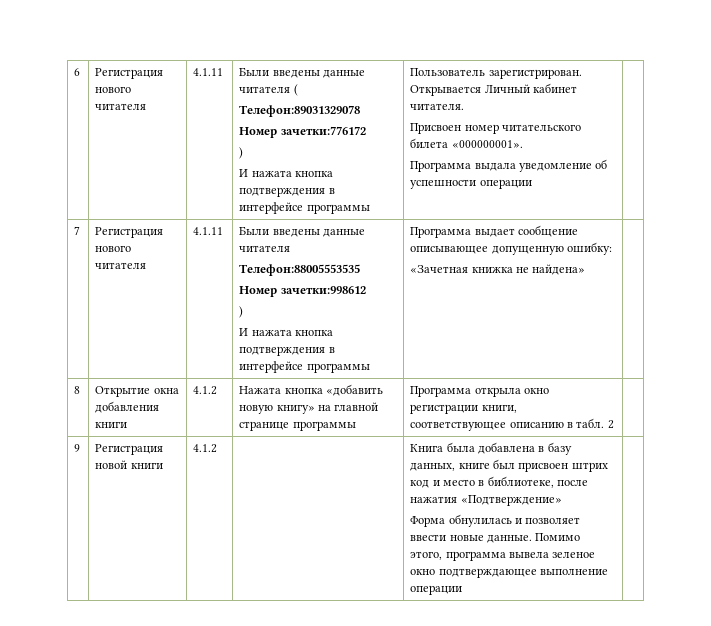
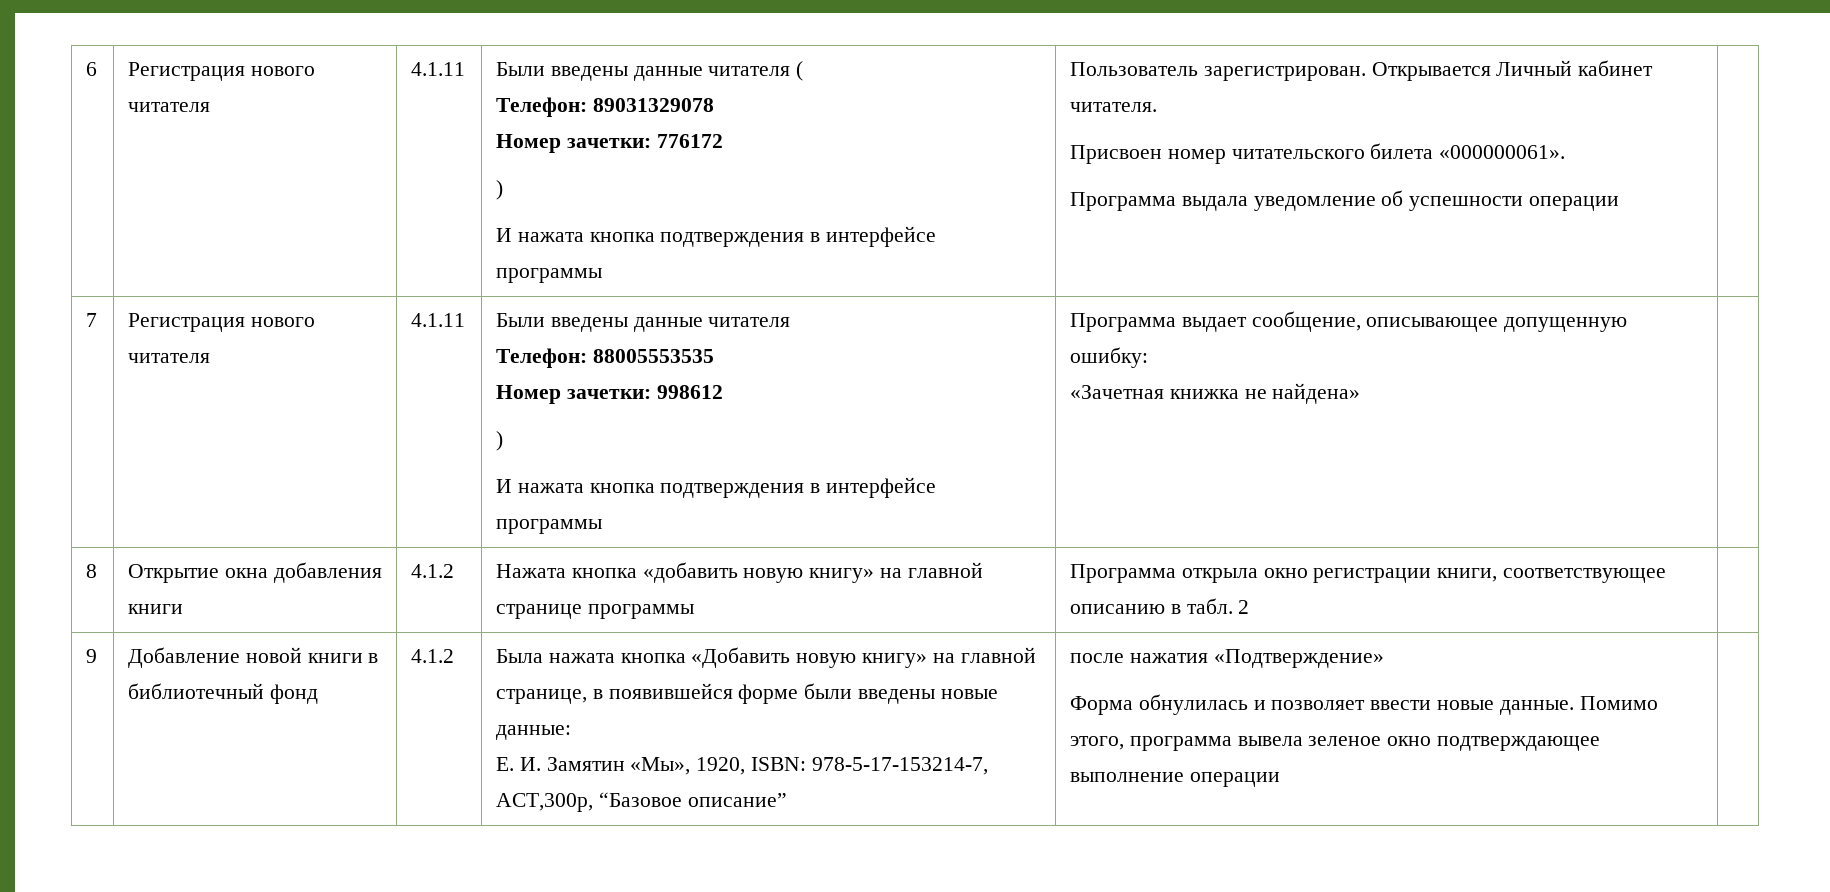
  6 | Регистрация нового читателя | 4.1.11 | Были введены данные читателя (
- Телефон:89031329078
- Номер зачетки:776172
+ Телефон: 89031329078
+ Номер зачетки: 776172
  )
  И нажата кнопка подтверждения в интерфейсе программы | Пользователь зарегистрирован. Открывается Личный кабинет читателя.
- Присвоен номер читательского билета «000000001».
+ Присвоен номер читательского билета «000000061».
  7 | Регистрация нового читателя | 4.1.11 | Были введены данные читателя
- Телефон:88005553535
- Номер зачетки:998612
+ Телефон: 88005553535
+ Номер зачетки: 998612
  )
- И нажата кнопка подтверждения в интерфейсе программы | Программа выдает сообщение описывающее допущенную ошибку:
+ И нажата кнопка подтверждения в интерфейсе программы | Программа выдает сообщение, описывающее допущенную ошибку:
- Регистрация новой книги | 4.1.2 | | Книга была добавлена в базу данных, книге был присвоен штрих код и место в библиотеке, после нажатия «Подтверждение»
+ Добавление новой книги в библиотечный фонд | 4.1.2 | Была нажата кнопка «Добавить новую книгу» на главной странице, в появившейся форме были введены новые данные:
+ Е. И. Замятин «Мы», 1920, ISBN: 978-5-17-153214-7, АСТ,300р, “Базовое описание” | после нажатия «Подтверждение»

